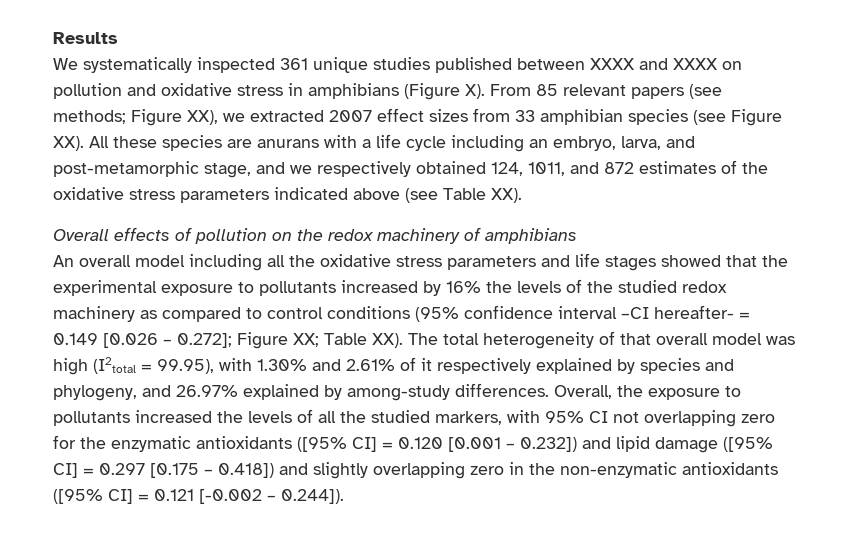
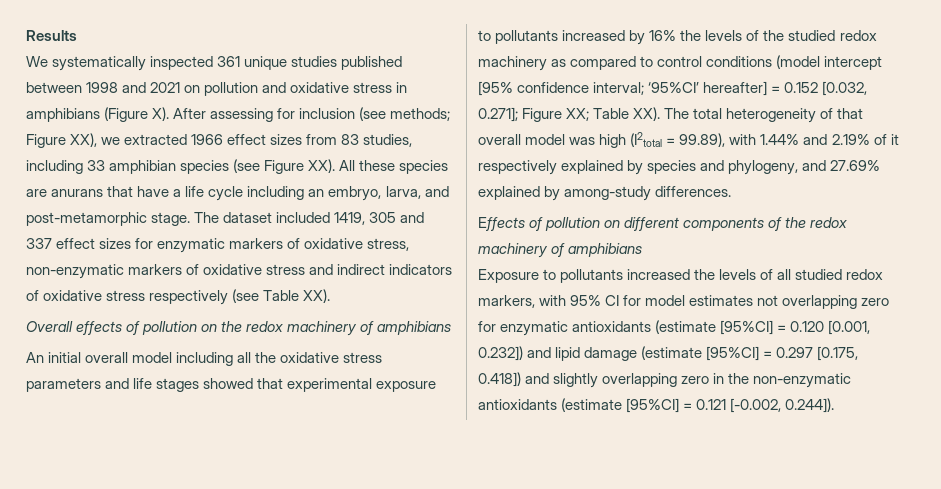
- We systematically inspected 361 unique studies published between XXXX and XXXX on pollution and oxidative stress in amphibians (Figure X). From 85 relevant papers (see methods; Figure XX), we extracted 2007 effect sizes from 33 amphibian species (see Figure XX). All these species are anurans with a life cycle including an embryo, larva, and post-metamorphic stage, and we respectively obtained 124, 1011, and 872 estimates of the oxidative stress parameters indicated above (see Table XX).
+ We systematically inspected 361 unique studies published between 1998 and 2021 on pollution and oxidative stress in amphibians (Figure X). After assessing for inclusion (see methods; Figure XX), we extracted 1966 effect sizes from 83 studies, including 33 amphibian species (see Figure XX). All these species are anurans that have a life cycle including an embryo, larva, and post-metamorphic stage. The dataset included 1419, 305 and 337 effect sizes for enzymatic markers of oxidative stress, non-enzymatic markers of oxidative stress and indirect indicators of oxidative stress respectively (see Table XX).
- An overall model including all the oxidative stress parameters and life stages showed that the experimental exposure to pollutants increased by 16% the levels of the studied redox machinery as compared to control conditions (95% confidence interval –CI hereafter- = 0.149 [0.026 – 0.272];
+ An initial overall model including all the oxidative stress parameters and life stages showed that experimental exposure to pollutants increased by 16% the levels of the studied redox machinery as compared to control conditions (model intercept [95% confidence interval; ‘95%CI’ hereafter] = 0.152 [0.032, 0.271];
- Table XX). The total heterogeneity of that overall model was high (I2total = 99.95), with 1.30% and 2.61% of it respectively explained by species and phylogeny, and 26.97% explained by among-study differences. Overall, the exposure to pollutants increased the levels of all the studied markers, with 95% CI not overlapping zero for the enzymatic antioxidants ([95% CI] = 0.120 [0.001 – 0.232]) and lipid damage ([95% CI] = 0.297 [0.175 – 0.418]) and slightly overlapping zero in the non-enzymatic antioxidants ([95% CI] = 0.121 [-0.002 – 0.244]).
+ Table XX). The total heterogeneity of that overall model was high (I2total = 99.89), with 1.44% and 2.19% of it respectively explained by species and phylogeny, and 27.69% explained by among-study differences.
+ Effects of pollution on different components of the redox machinery of amphibians
+ Exposure to pollutants increased the levels of all studied redox markers, with 95% CI for model estimates not overlapping zero for enzymatic antioxidants (estimate [95%CI] = 0.120 [0.001, 0.232]) and lipid damage (estimate [95%CI] = 0.297 [0.175, 0.418]) and slightly overlapping zero in the non-enzymatic antioxidants (estimate [95%CI] = 0.121 [-0.002, 0.244]).

